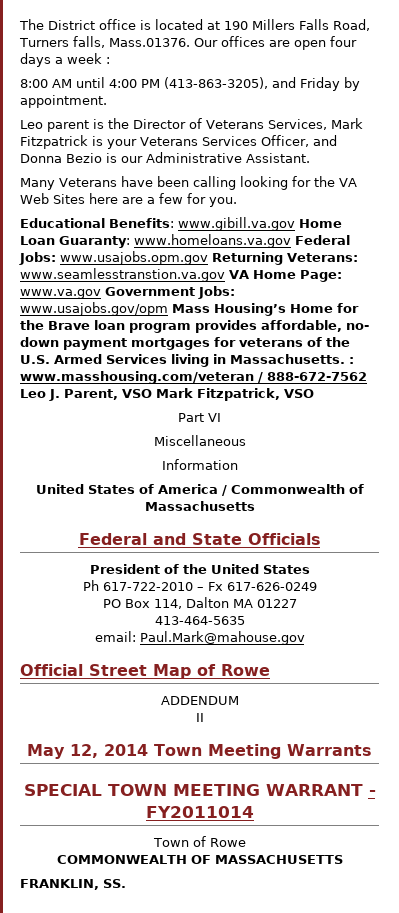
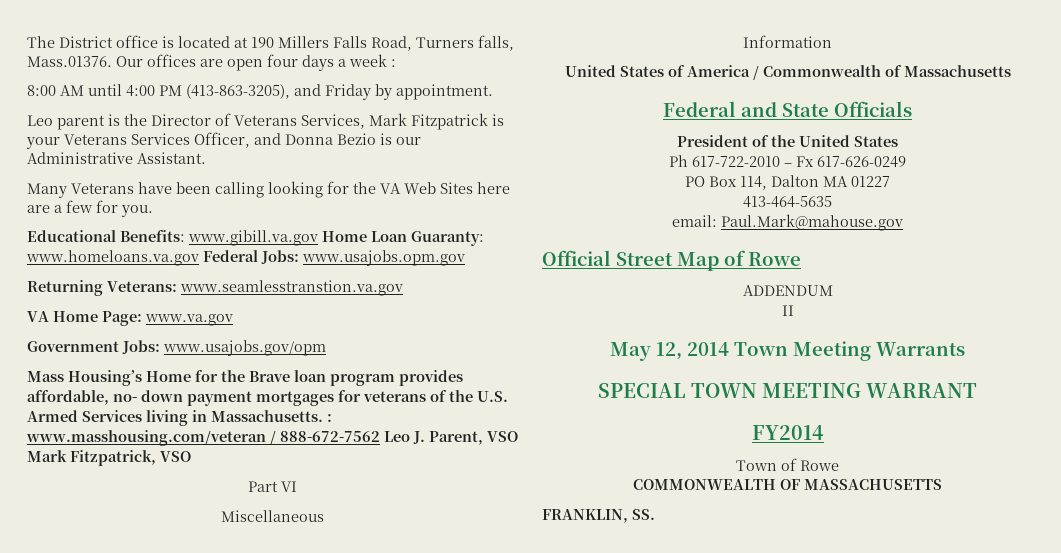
- Educational Benefits: www.gibill.va.gov Home Loan Guaranty: www.homeloans.va.gov Federal Jobs: www.usajobs.opm.gov Returning Veterans: www.seamlesstranstion.va.gov VA Home Page: www.va.gov Government Jobs: www.usajobs.gov/opm Mass Housing’s Home for the Brave loan program provides affordable, no- down payment mortgages for veterans of the U.S. Armed Services living in Massachusetts. : www.masshousing.com/veteran / 888-672-7562 Leo J. Parent, VSO Mark Fitzpatrick, VSO
+ Educational Benefits: www.gibill.va.gov Home Loan Guaranty: www.homeloans.va.gov Federal Jobs: www.usajobs.opm.gov
+ Returning Veterans: www.seamlesstranstion.va.gov
+ VA Home Page: www.va.gov
+ Government Jobs: www.usajobs.gov/opm
+ Mass Housing’s Home for the Brave loan program provides affordable, no- down payment mortgages for veterans of the U.S. Armed Services living in Massachusetts. : www.masshousing.com/veteran / 888-672-7562 Leo J. Parent, VSO Mark Fitzpatrick, VSO
- SPECIAL TOWN MEETING WARRANT - FY2011014
+ SPECIAL TOWN MEETING WARRANT
+ FY2014

